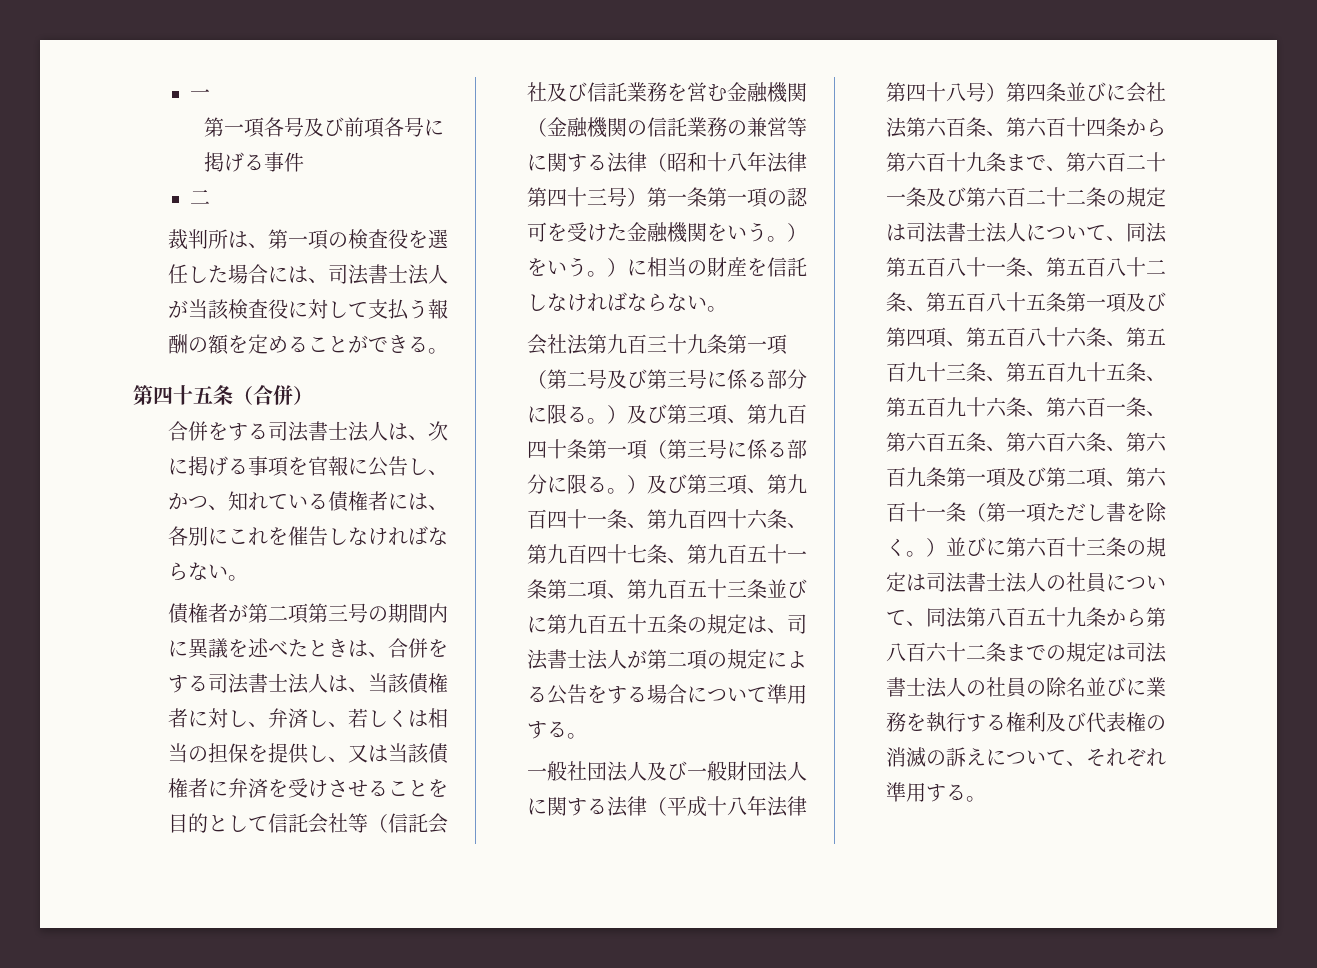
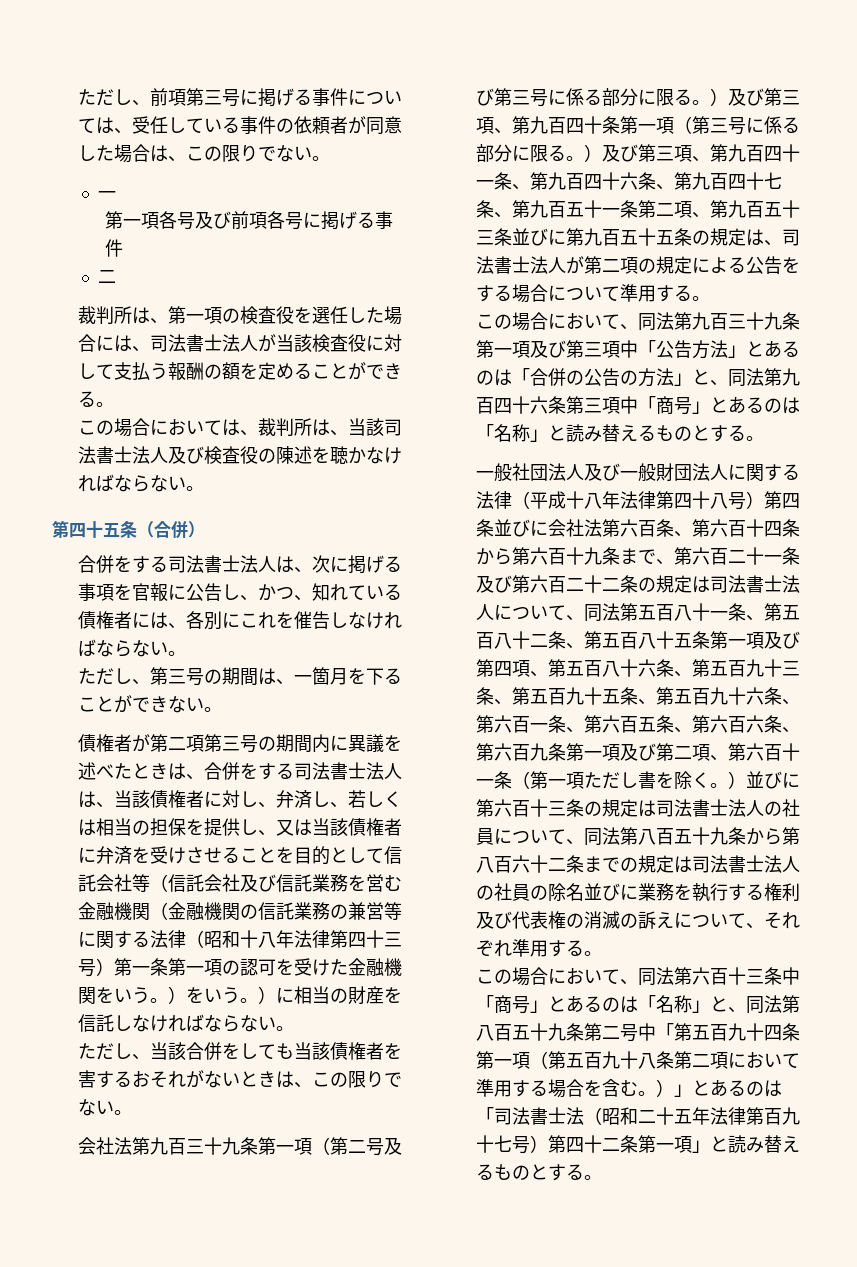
+ ただし、前項第三号に掲げる事件については、受任している事件の依頼者が同意した場合は、この限りでない。
+ この場合においては、裁判所は、当該司法書士法人及び検査役の陳述を聴かなければならない。
+ ただし、第三号の期間は、一箇月を下ることができない。
+ ただし、当該合併をしても当該債権者を害するおそれがないときは、この限りでない。
+ この場合において、同法第九百三十九条第一項及び第三項中「公告方法」とあるのは「合併の公告の方法」と、同法第九百四十六条第三項中「商号」とあるのは「名称」と読み替えるものとする。
+ この場合において、同法第六百十三条中「商号」とあるのは「名称」と、同法第八百五十九条第二号中「第五百九十四条第一項（第五百九十八条第二項において準用する場合を含む。）」とあるのは「司法書士法（昭和二十五年法律第百九十七号）第四十二条第一項」と読み替えるものとする。

